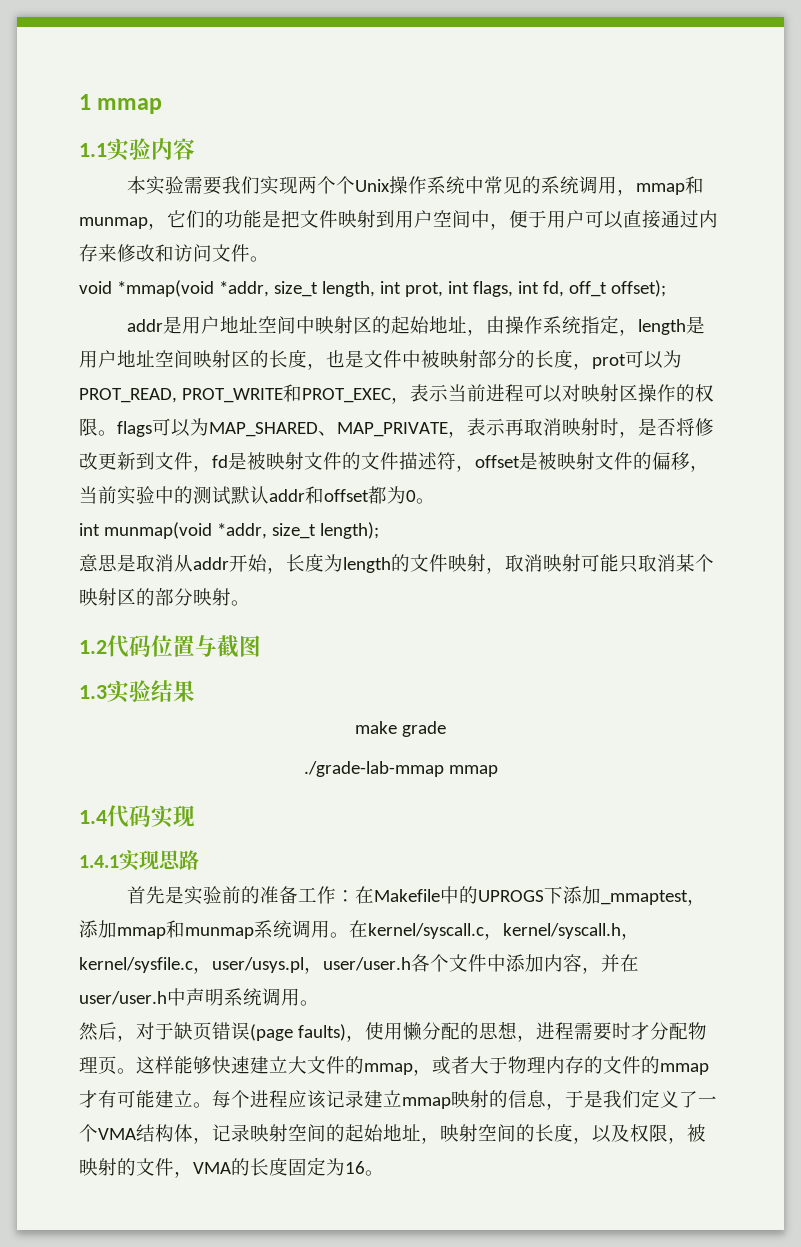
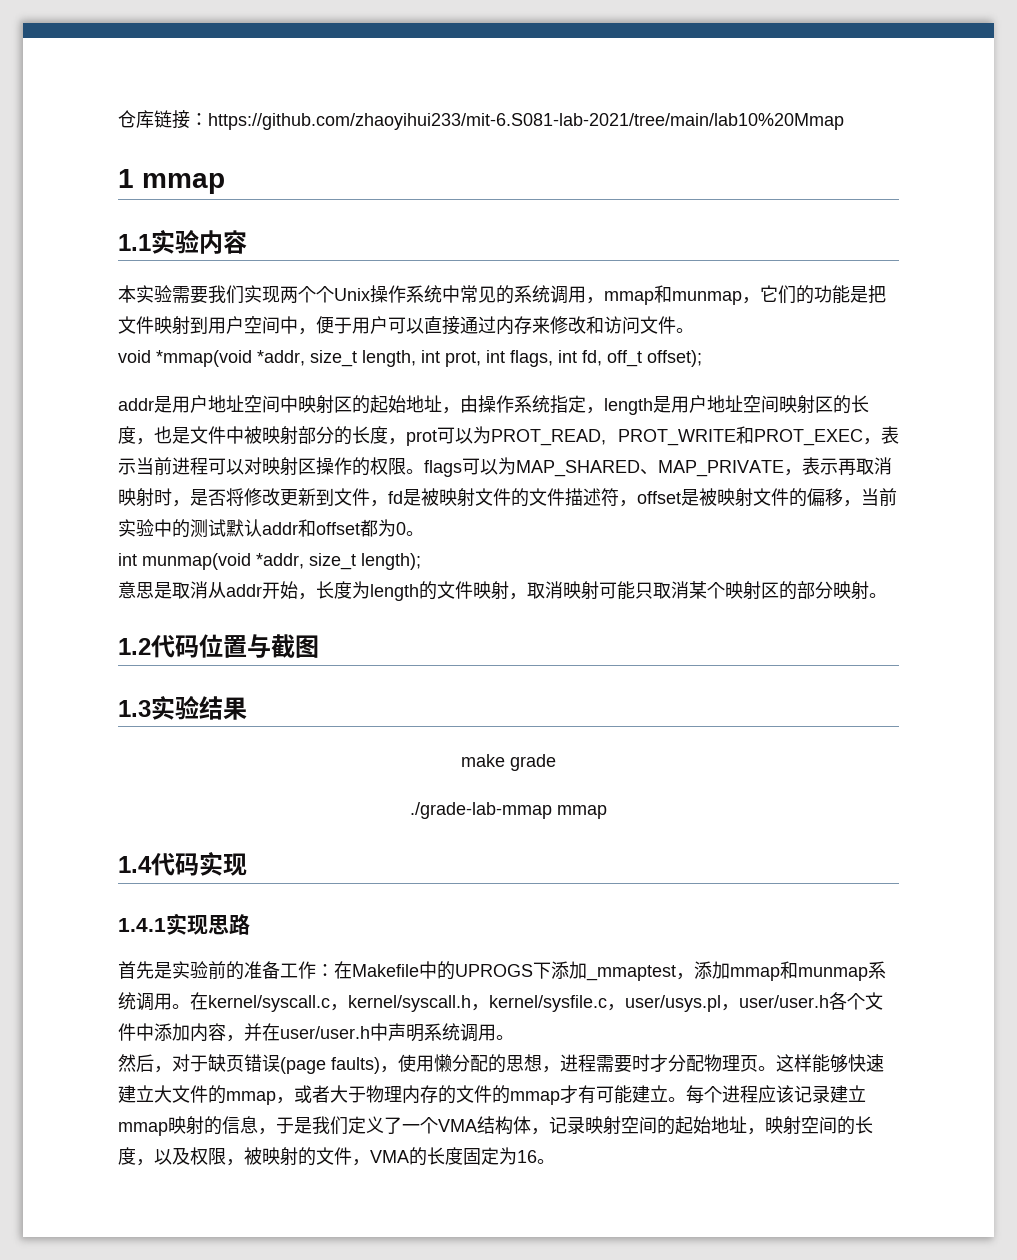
+ 仓库链接：https://github.com/zhaoyihui233/mit-6.S081-lab-2021/tree/main/lab10%20Mmap

